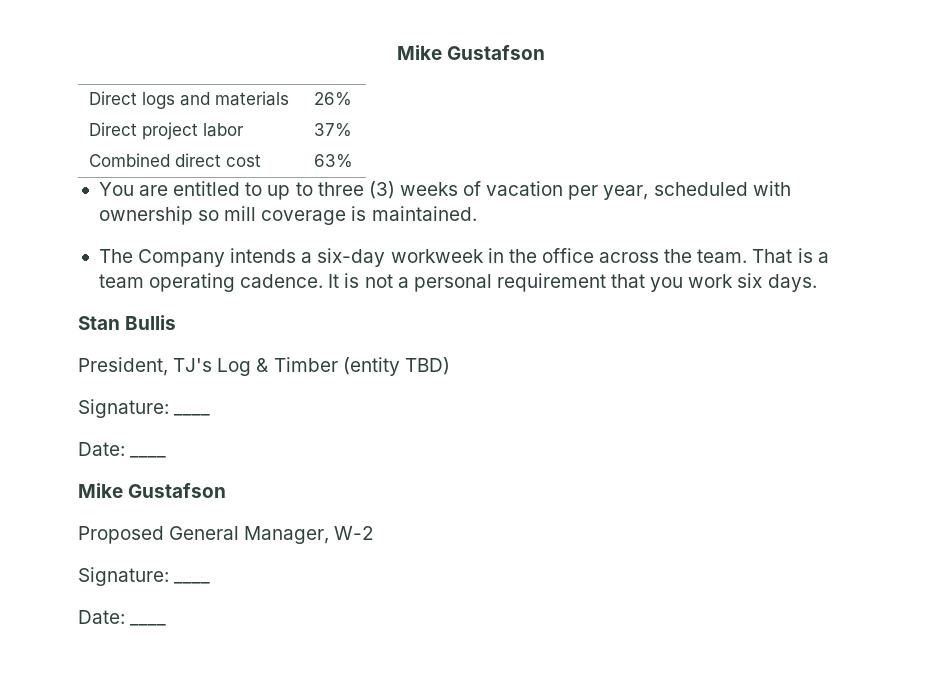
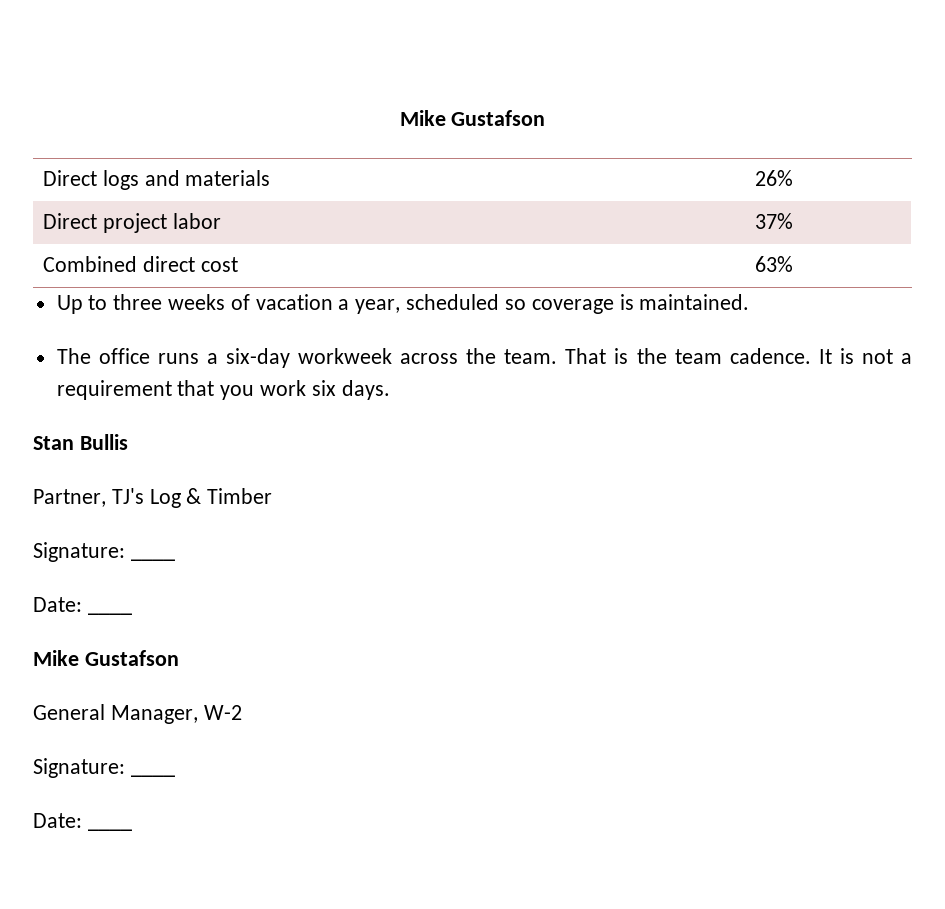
- You are entitled to up to three (3) weeks of vacation per year, scheduled with ownership so mill coverage is maintained.
+ Up to three weeks of vacation a year, scheduled so coverage is maintained.
- The Company intends a six-day workweek in the office across the team.
+ The office runs a six-day workweek across the team.
- That is a team operating cadence.
+ That is the team cadence.
- It is not a personal requirement that you work six days.
+ It is not a requirement that you work six days.
- President, TJ's Log & Timber (entity TBD)
+ Partner, TJ's Log & Timber
- Proposed General Manager, W-2
+ General Manager, W-2

